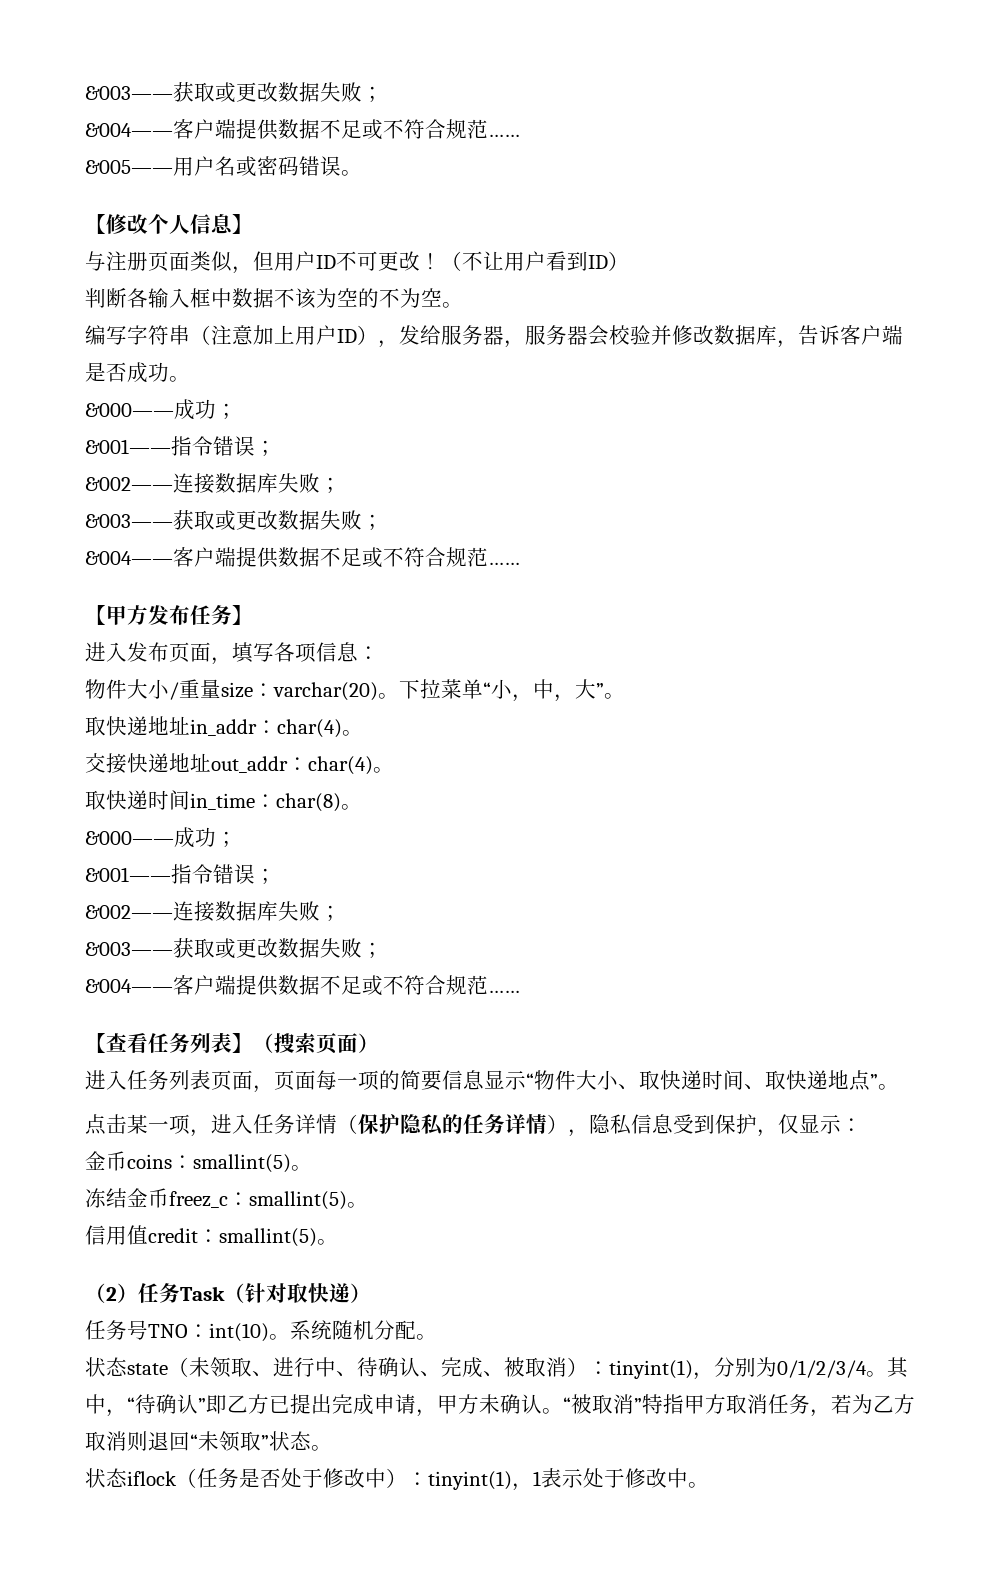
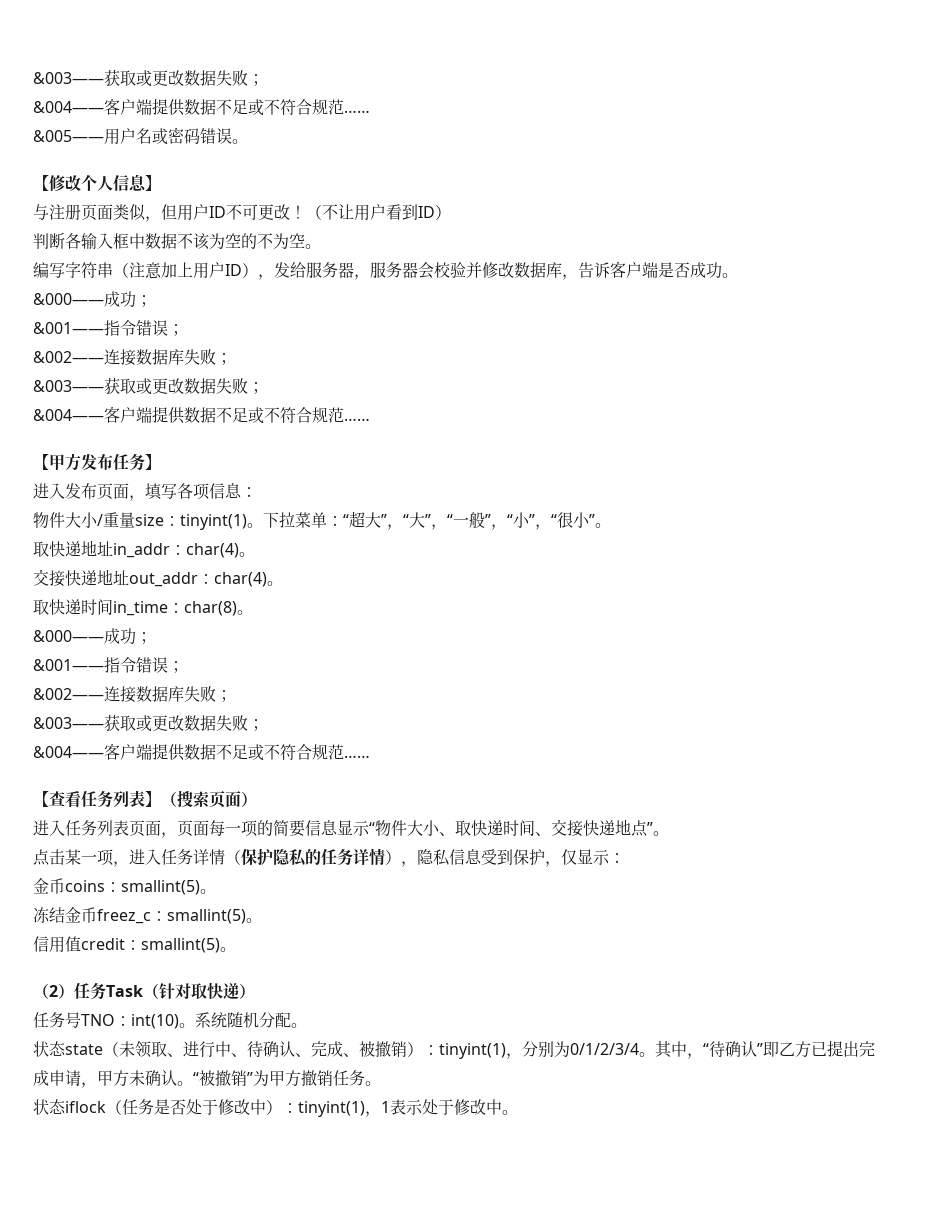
- 物件大小/重量size：varchar(20)。
+ 物件大小/重量size：tinyint(1)。
- 下拉菜单“小，中，大”。
+ 下拉菜单：“超大”，“大”，“一般”，“小”，“很小”。
- 进入任务列表页面，页面每一项的简要信息显示“物件大小、取快递时间、取快递地点”。
+ 进入任务列表页面，页面每一项的简要信息显示“物件大小、取快递时间、交接快递地点”。
- 状态state（未领取、进行中、待确认、完成、被取消）：tinyint(1)，分别为0/1/2/3/4。
+ 状态state（未领取、进行中、待确认、完成、被撤销）：tinyint(1)，分别为0/1/2/3/4。
- “被取消”特指甲方取消任务，若为乙方取消则退回“未领取”状态。
+ “被撤销”为甲方撤销任务。

